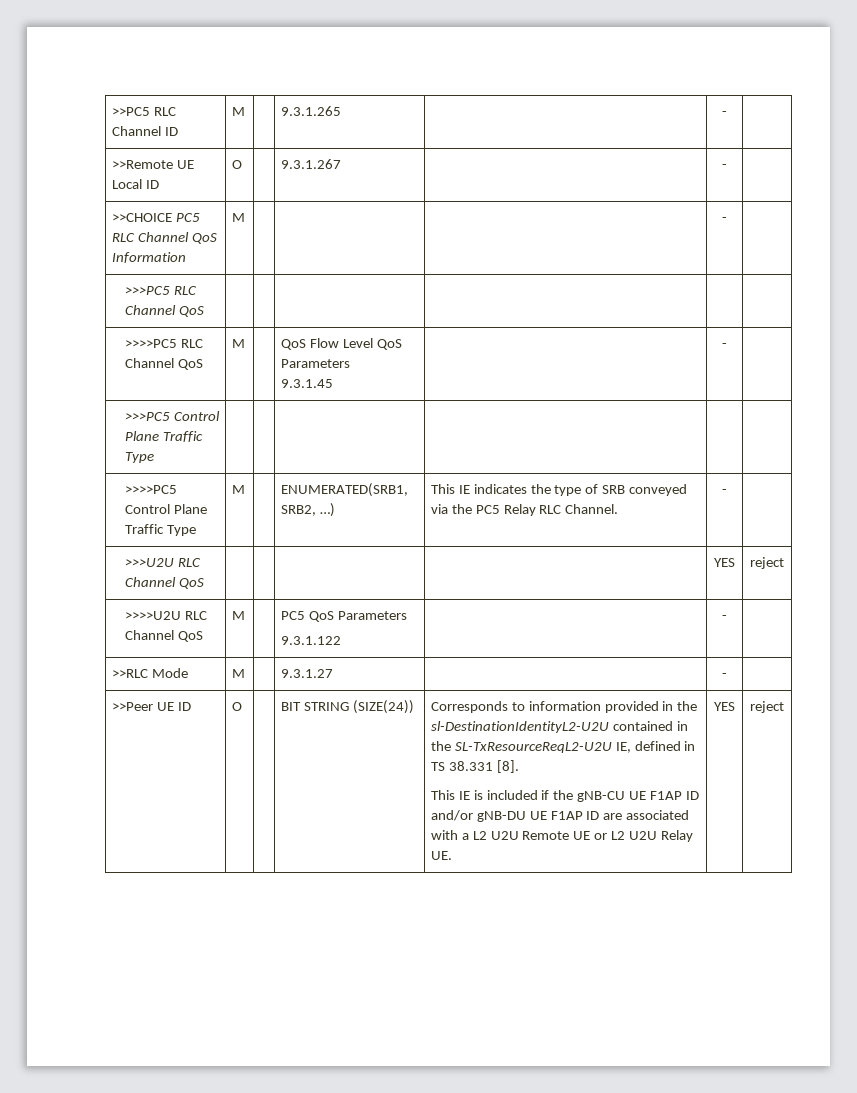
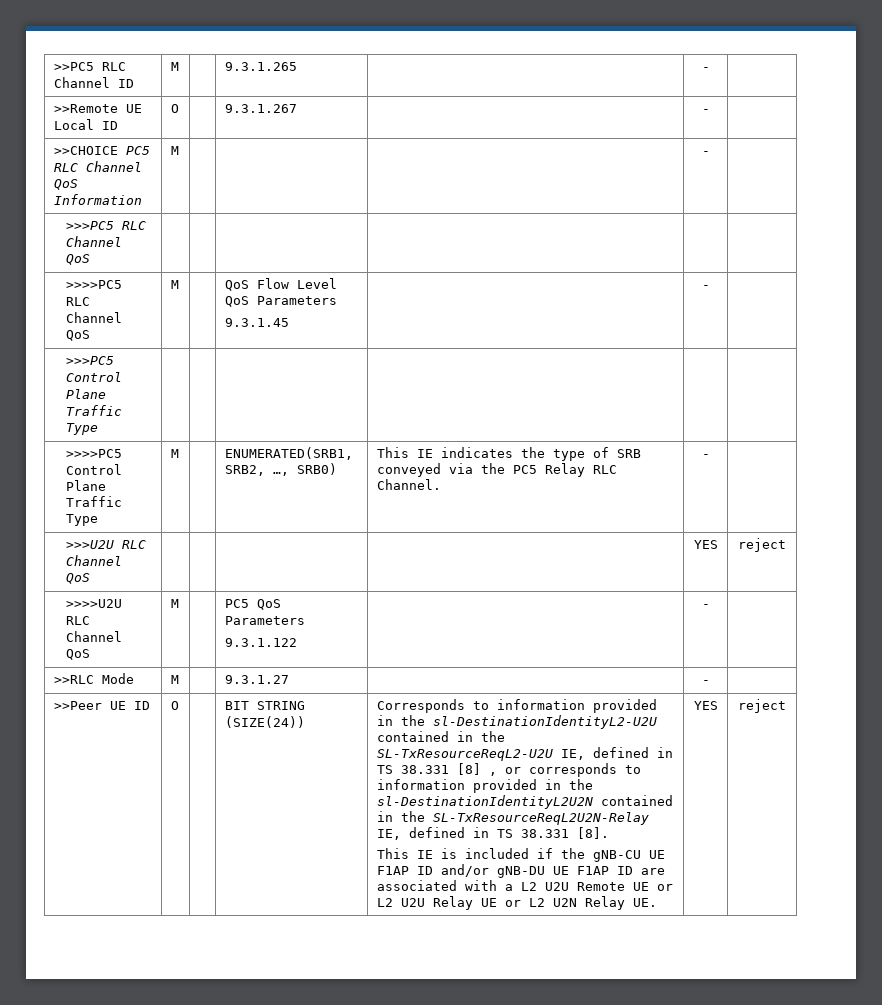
- >>>>PC5 Control Plane Traffic Type | M | | ENUMERATED(SRB1, SRB2, …) | This IE indicates the type of SRB conveyed via the PC5 Relay RLC Channel. | - |
+ >>>>PC5 Control Plane Traffic Type | M | | ENUMERATED(SRB1, SRB2, …, SRB0) | This IE indicates the type of SRB conveyed via the PC5 Relay RLC Channel. | - |
- Corresponds to information provided in the sl-DestinationIdentityL2-U2U contained in the SL-TxResourceReqL2-U2U IE, defined in TS 38.331 [8].
+ Corresponds to information provided in the sl-DestinationIdentityL2-U2U contained in the SL-TxResourceReqL2-U2U IE, defined in TS 38.331 [8] , or corresponds to information provided in the sl-DestinationIdentityL2U2N contained in the SL-TxResourceReqL2U2N-Relay IE, defined in TS 38.331 [8].
- This IE is included if the gNB-CU UE F1AP ID and/or gNB-DU UE F1AP ID are associated with a L2 U2U Remote UE or L2 U2U Relay UE.
+ This IE is included if the gNB-CU UE F1AP ID and/or gNB-DU UE F1AP ID are associated with a L2 U2U Remote UE or L2 U2U Relay UE or L2 U2N Relay UE.

